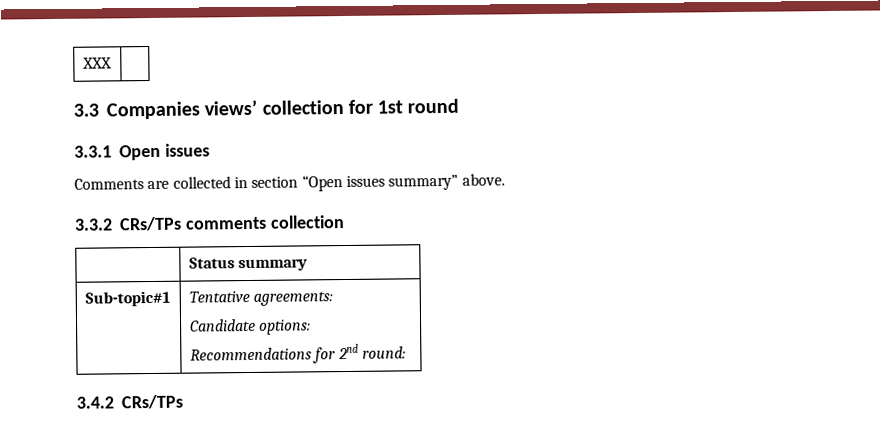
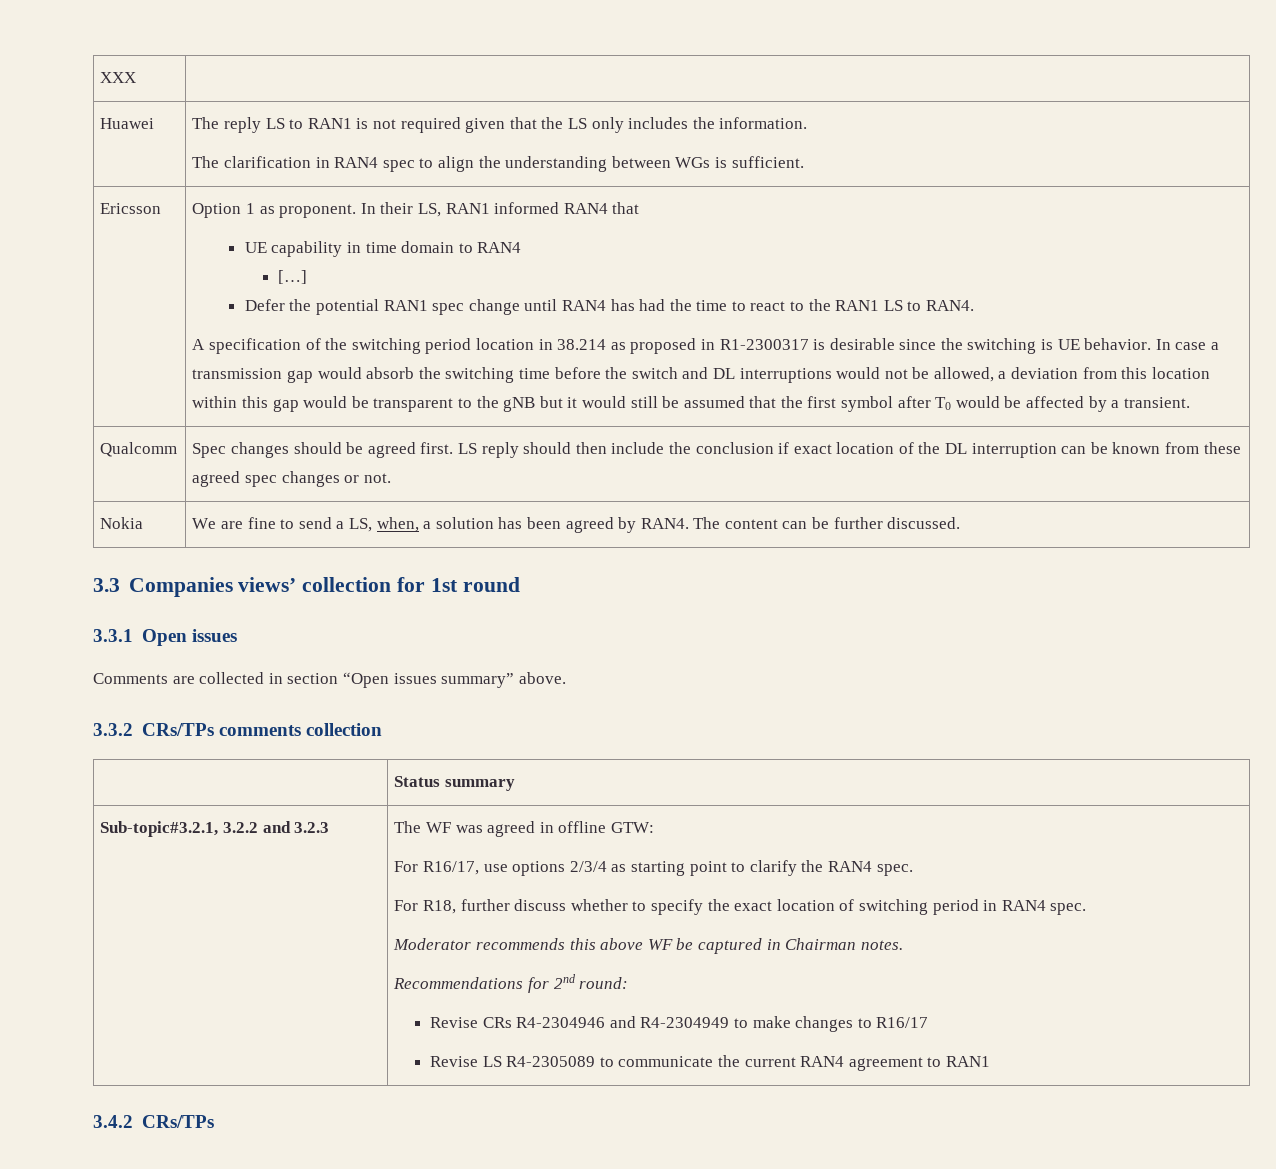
+ Huawei | The reply LS to RAN1 is not required given that the LS only includes the information.
+ The clarification in RAN4 spec to align the understanding between WGs is sufficient.
+ Ericsson | Option 1 as proponent. In their LS, RAN1 informed RAN4 that
+ UE capability in time domain to RAN4
+ […]
+ Defer the potential RAN1 spec change until RAN4 has had the time to react to the RAN1 LS to RAN4.
+ A specification of the switching period location in 38.214 as proposed in R1-2300317 is desirable since the switching is UE behavior. In case a transmission gap would absorb the switching time before the switch and DL interruptions would not be allowed, a deviation from this location within this gap would be transparent to the gNB but it would still be assumed that the first symbol after T0 would be affected by a transient.
+ Qualcomm | Spec changes should be agreed first. LS reply should then include the conclusion if exact location of the DL interruption can be known from these agreed spec changes or not.
+ Nokia | We are fine to send a LS, when, a solution has been agreed by RAN4. The content can be further discussed.
- Sub-topic#1 | Tentative agreements:
- Candidate options:
+ Sub-topic#3.2.1, 3.2.2 and 3.2.3 | The WF was agreed in offline GTW:
+ For R16/17, use options 2/3/4 as starting point to clarify the RAN4 spec.
+ For R18, further discuss whether to specify the exact location of switching period in RAN4 spec.
+ Moderator recommends this above WF be captured in Chairman notes.
  Recommendations for 2nd round:
+ Revise CRs R4-2304946 and R4-2304949 to make changes to R16/17
+ Revise LS R4-2305089 to communicate the current RAN4 agreement to RAN1

